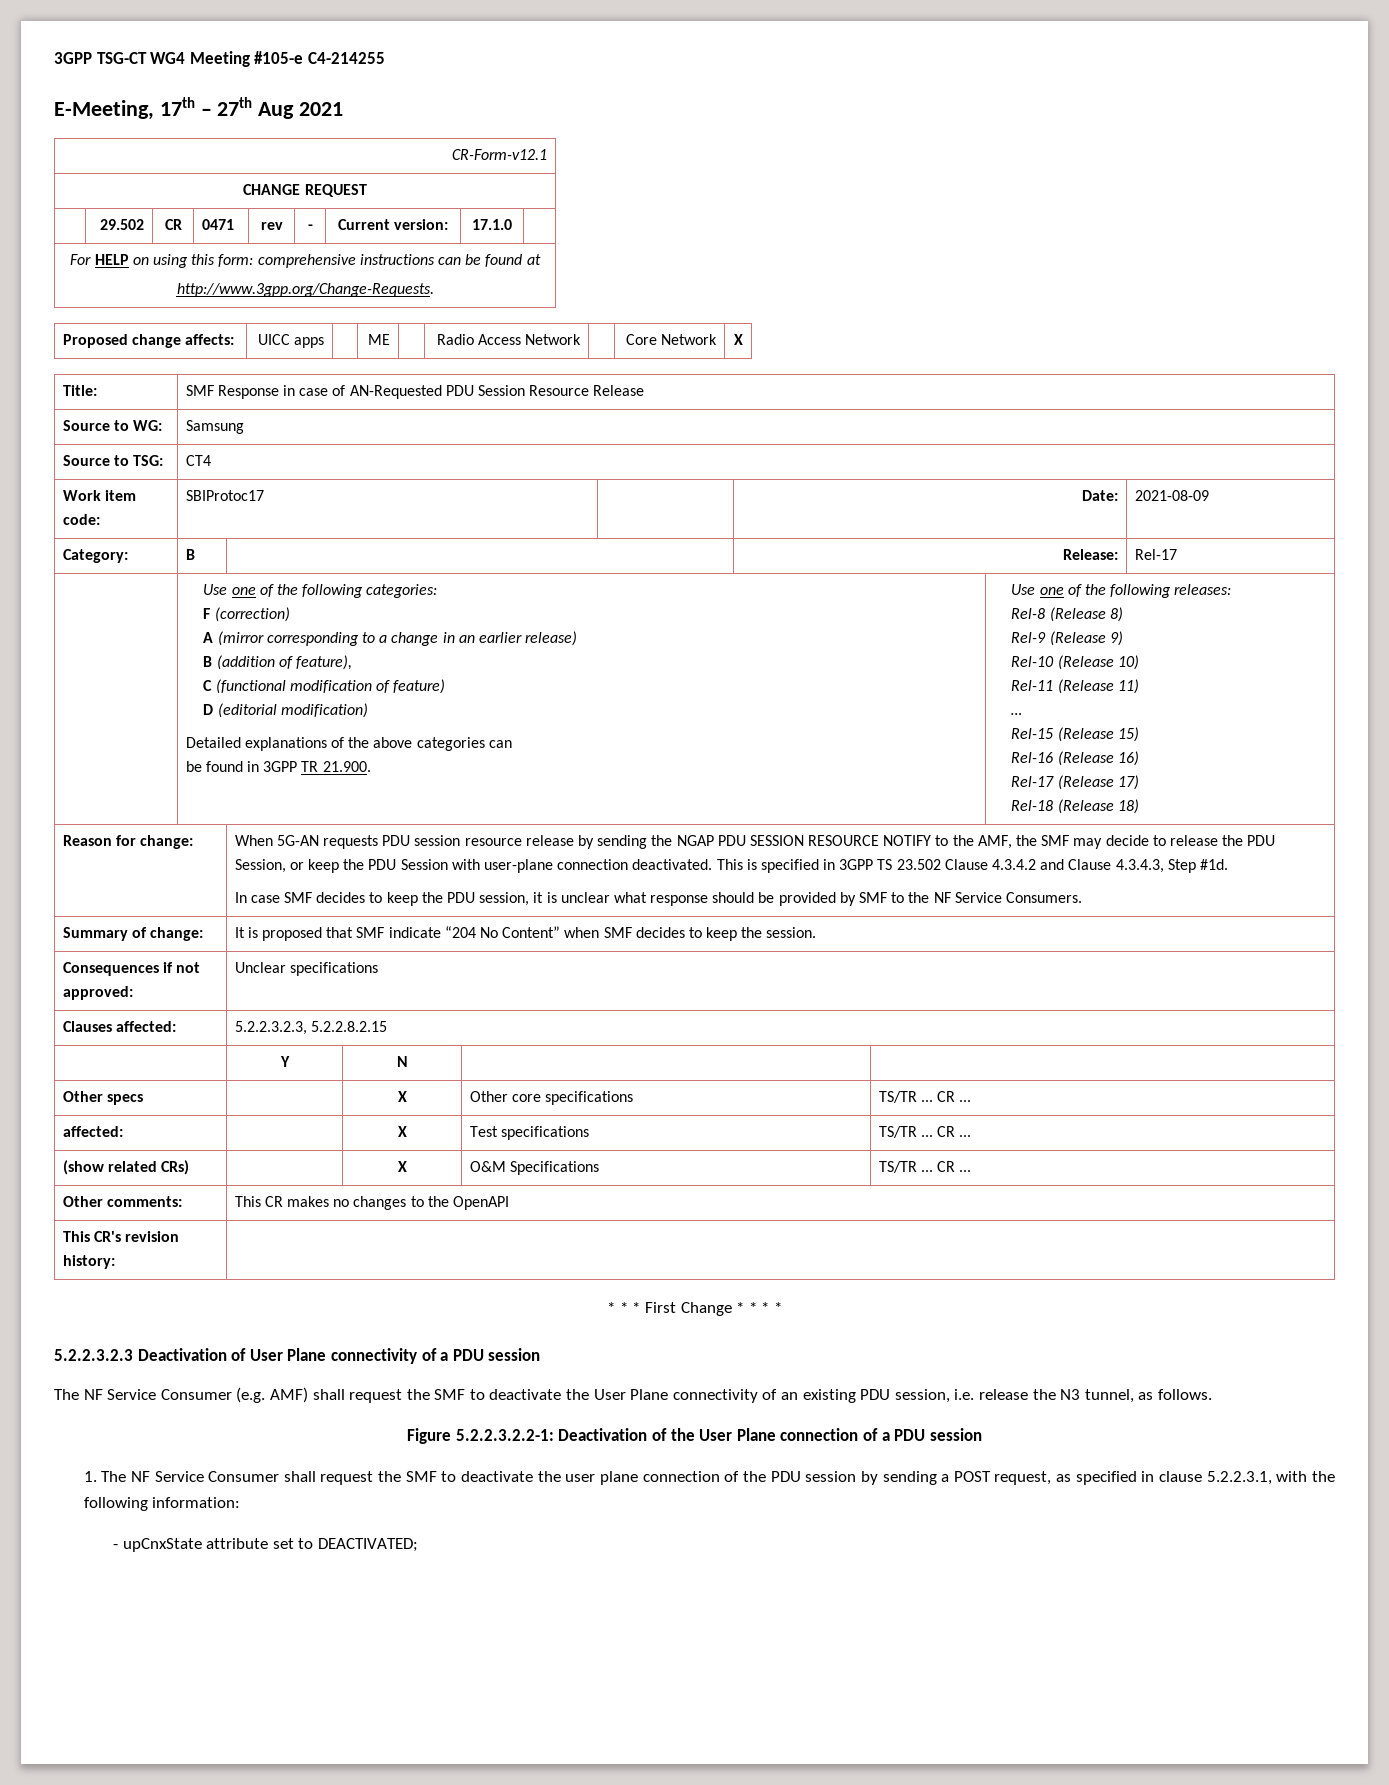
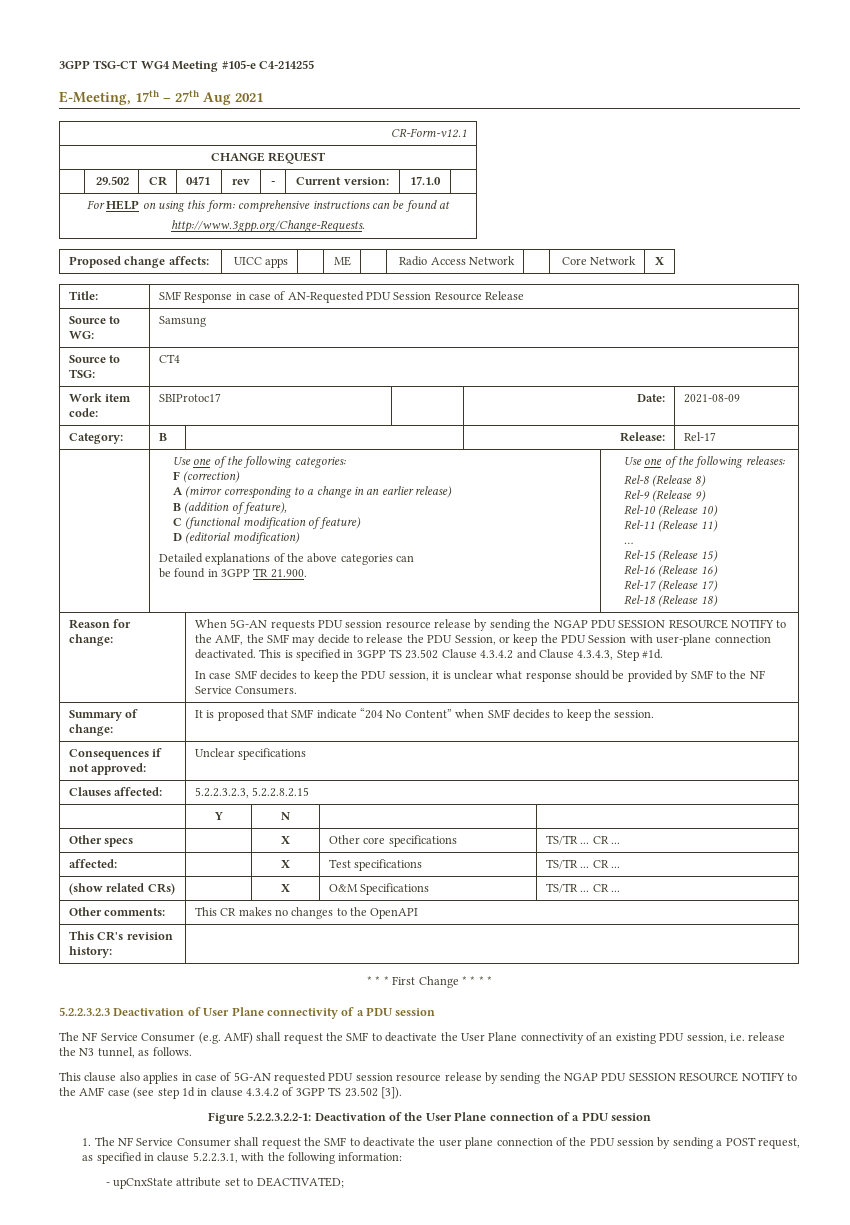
+ This clause also applies in case of 5G-AN requested PDU session resource release by sending the NGAP PDU SESSION RESOURCE NOTIFY to the AMF case (see step 1d in clause 4.3.4.2 of 3GPP TS 23.502 [3]).

